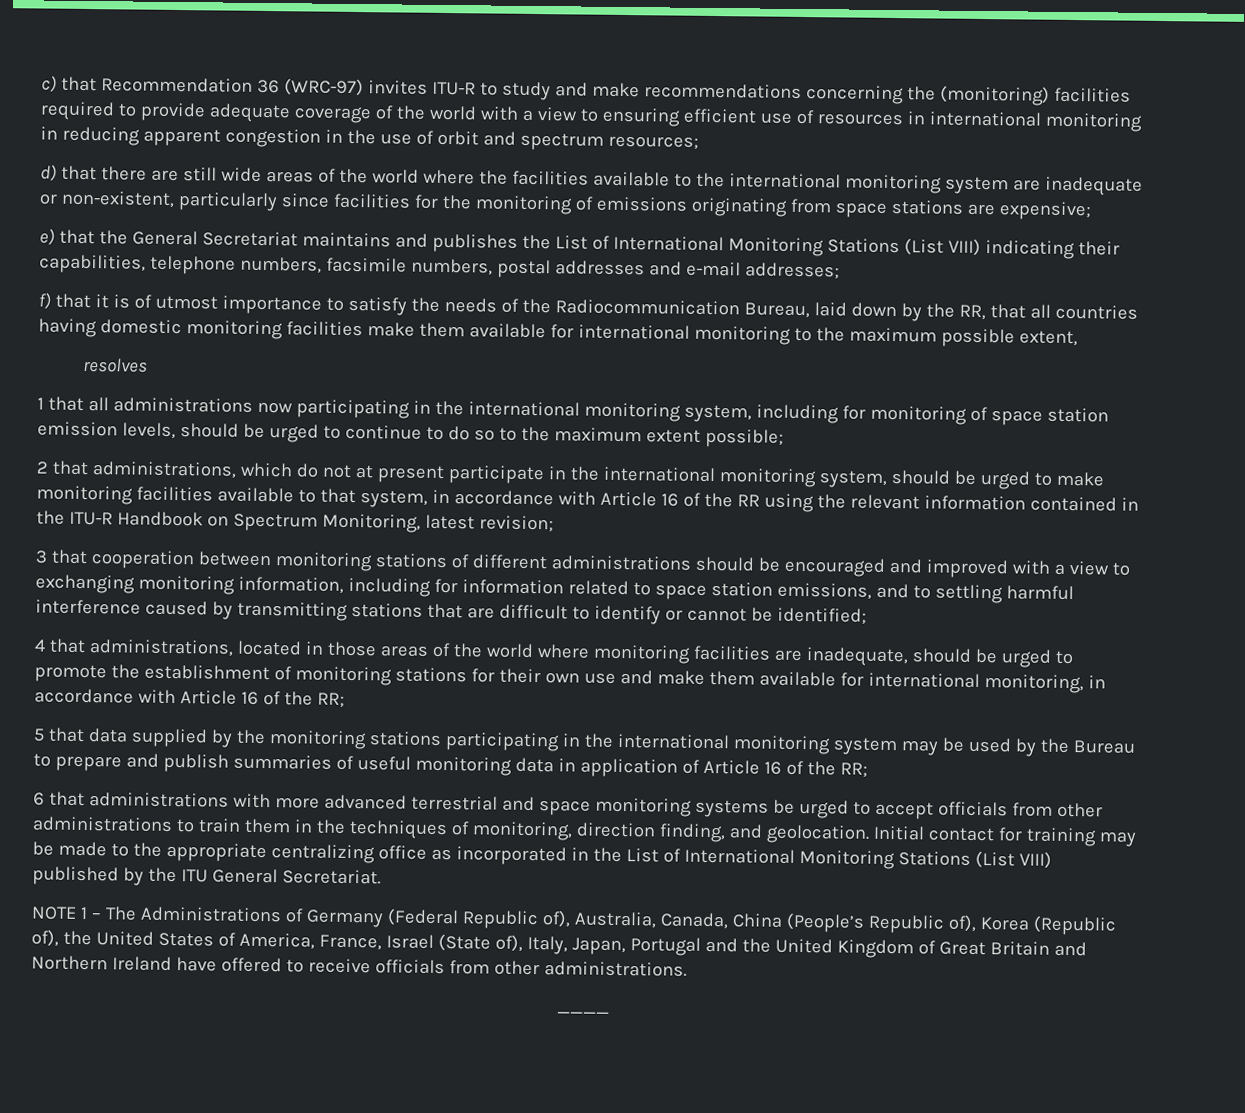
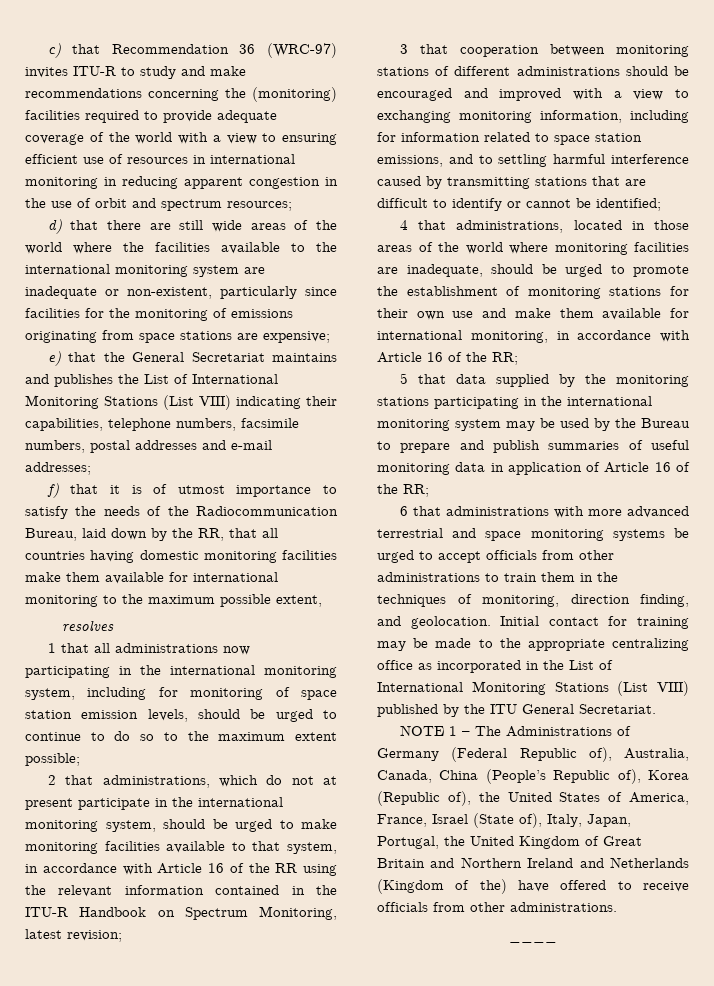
- NOTE 1 – The Administrations of Germany (Federal Republic of), Australia, Canada, China (People’s Republic of), Korea (Republic of), the United States of America, France, Israel (State of), Italy, Japan, Portugal and the United Kingdom of Great Britain and Northern Ireland have offered to receive officials from other administrations.
+ NOTE 1 – The Administrations of Germany (Federal Republic of), Australia, Canada, China (People’s Republic of), Korea (Republic of), the United States of America, France, Israel (State of), Italy, Japan, Portugal, the United Kingdom of Great Britain and Northern Ireland and Netherlands (Kingdom of the) have offered to receive officials from other administrations.

